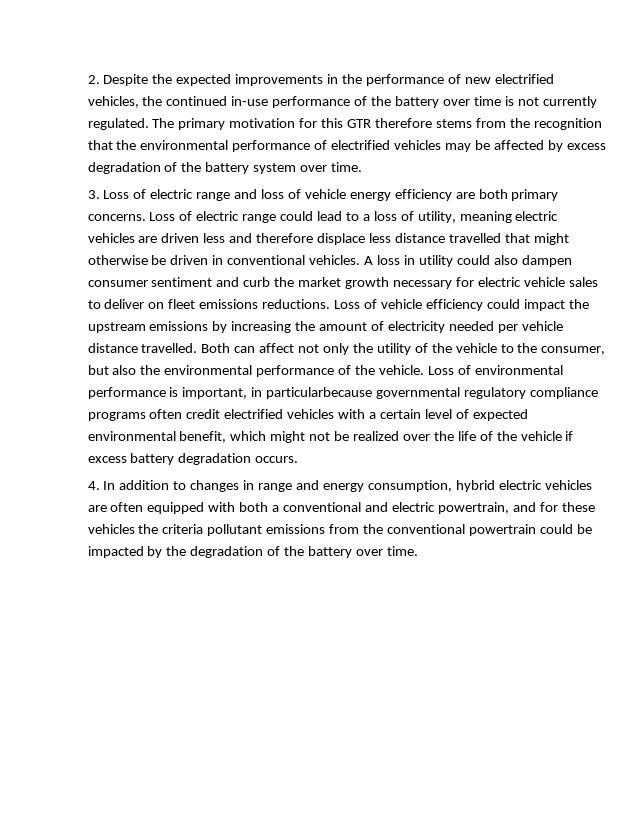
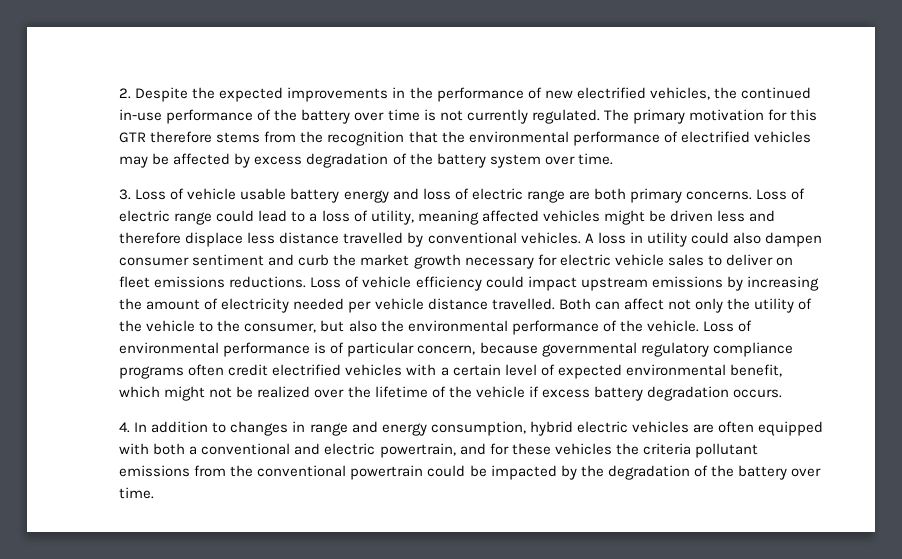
- 3. Loss of electric range and loss of vehicle energy efficiency are both primary concerns.
+ 3. Loss of vehicle usable battery energy and loss of electric range are both primary concerns.
- Loss of electric range could lead to a loss of utility, meaning electric vehicles are driven less and therefore displace less distance travelled that might otherwise be driven in conventional vehicles.
+ Loss of electric range could lead to a loss of utility, meaning affected vehicles might be driven less and therefore displace less distance travelled by conventional vehicles.
- Loss of vehicle efficiency could impact the upstream emissions by increasing the amount of electricity needed per vehicle distance travelled.
+ Loss of vehicle efficiency could impact upstream emissions by increasing the amount of electricity needed per vehicle distance travelled.
- Loss of environmental performance is important, in particularbecause governmental regulatory compliance programs often credit electrified vehicles with a certain level of expected environmental benefit, which might not be realized over the life of the vehicle if excess battery degradation occurs.
+ Loss of environmental performance is of particular concern, because governmental regulatory compliance programs often credit electrified vehicles with a certain level of expected environmental benefit, which might not be realized over the lifetime of the vehicle if excess battery degradation occurs.

